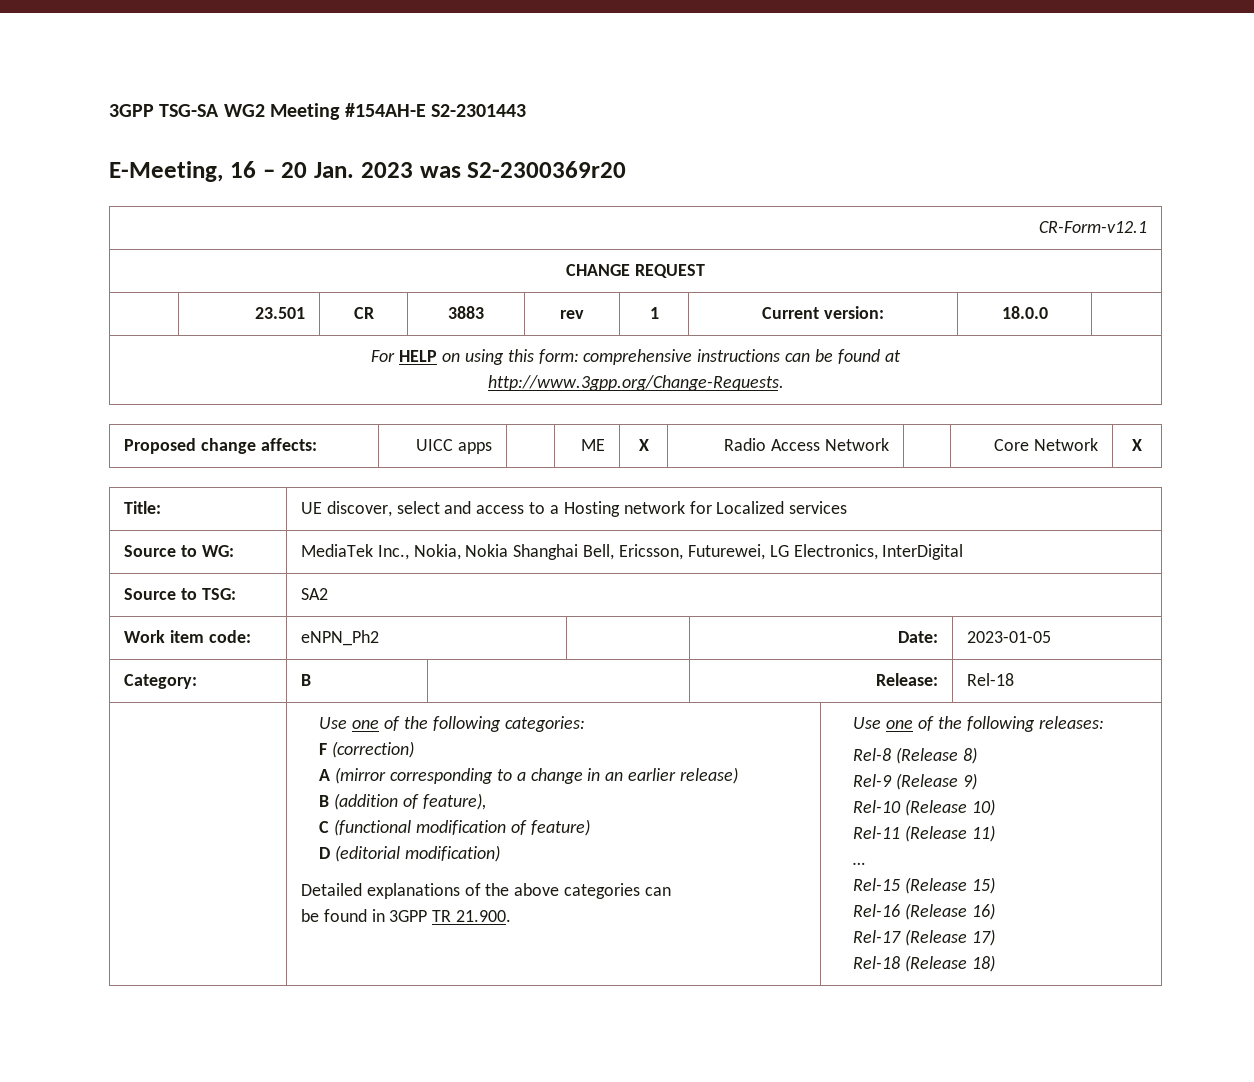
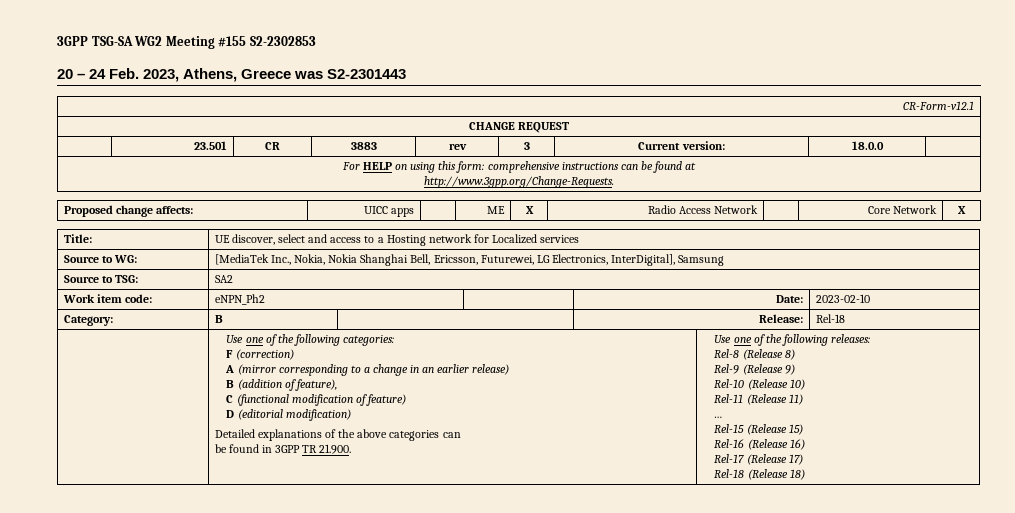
- 3GPP TSG-SA WG2 Meeting #154AH-E S2-2301443
- E-Meeting, 16 – 20 Jan. 2023 was S2-2300369r20
+ 3GPP TSG-SA WG2 Meeting #155 S2-2302853
+ 20 – 24 Feb. 2023, Athens, Greece was S2-2301443
- | 23.501 | CR | 3883 | rev | 1 | Current version: | 18.0.0 |
+ | 23.501 | CR | 3883 | rev | 3 | Current version: | 18.0.0 |
- Source to WG: | MediaTek Inc., Nokia, Nokia Shanghai Bell, Ericsson, Futurewei, LG Electronics, InterDigital
+ Source to WG: | [MediaTek Inc., Nokia, Nokia Shanghai Bell, Ericsson, Futurewei, LG Electronics, InterDigital], Samsung
- Work item code: | eNPN_Ph2 | | Date: | 2023-01-05
+ Work item code: | eNPN_Ph2 | | Date: | 2023-02-10

